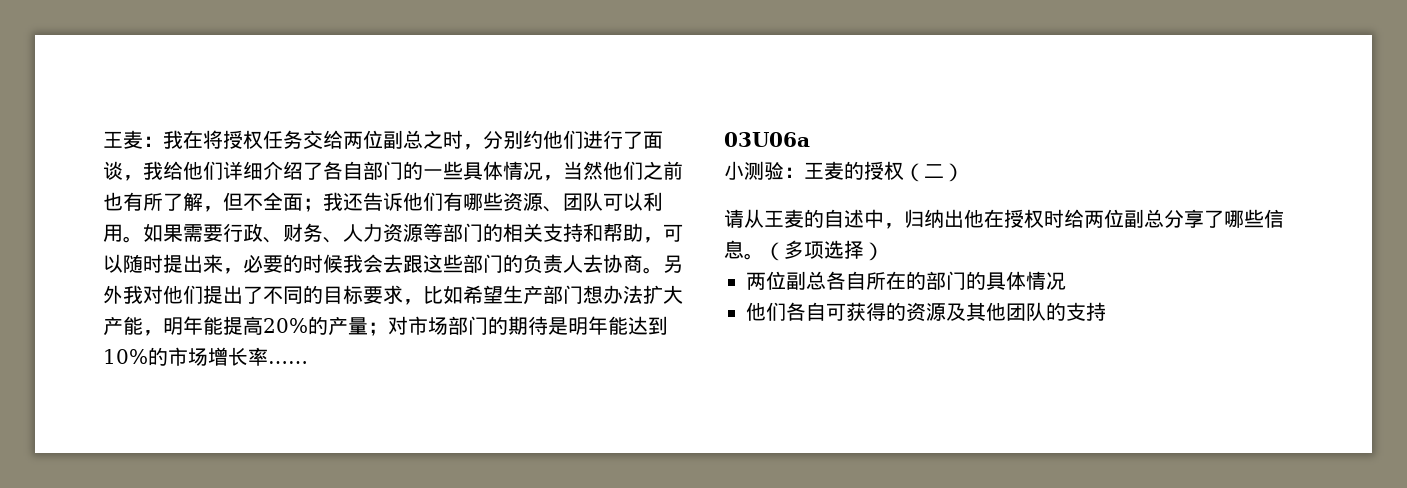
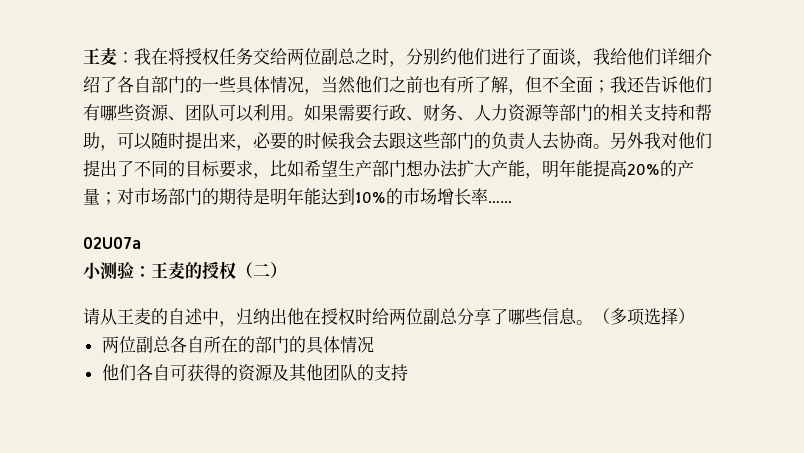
- 03U06a
+ 02U07a

